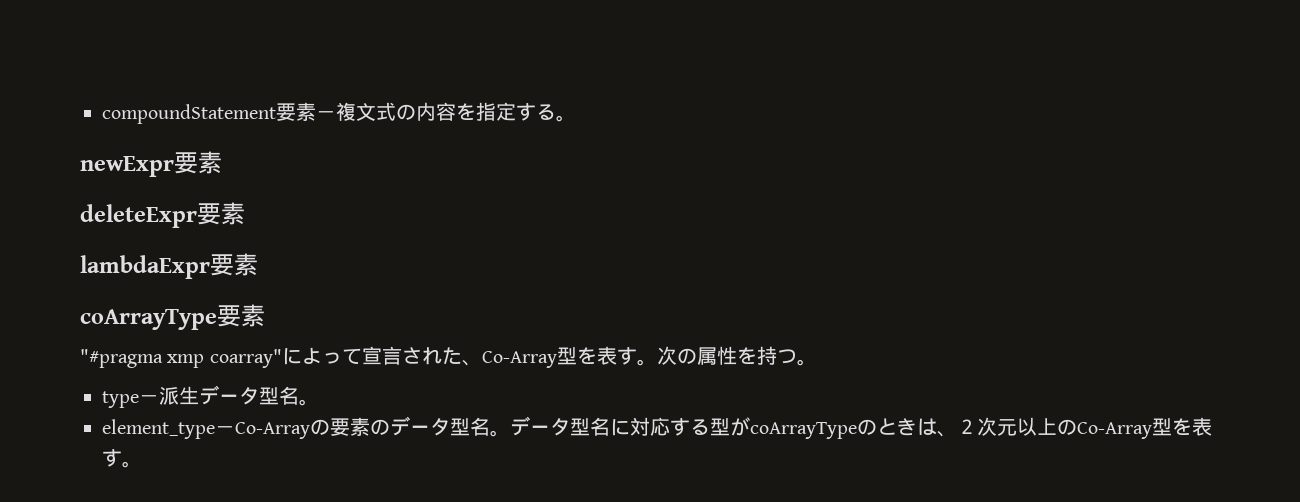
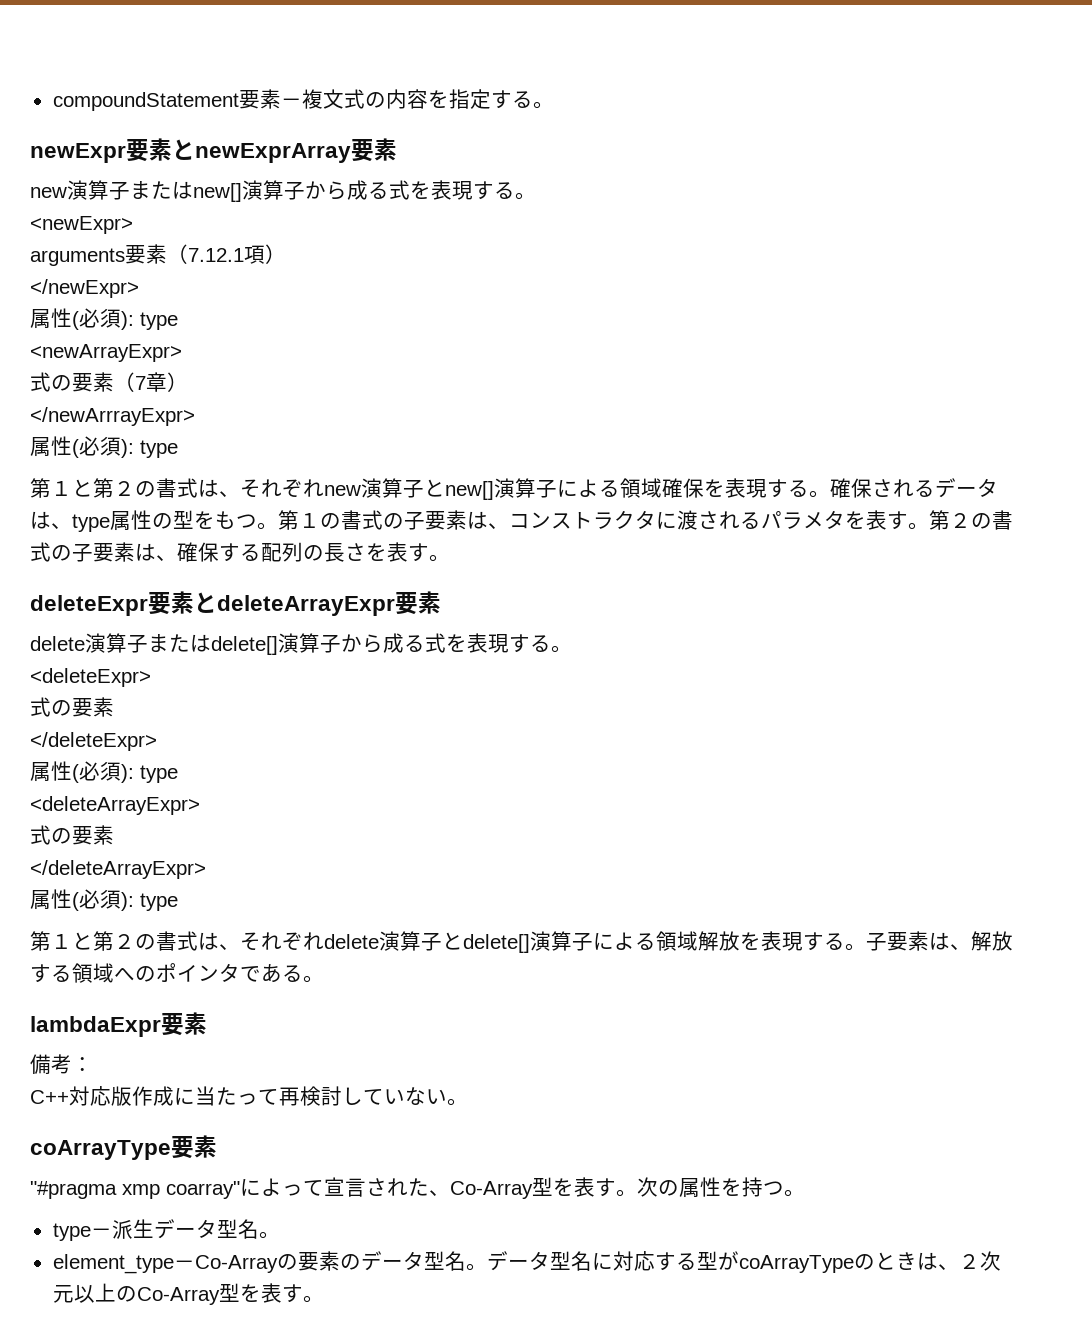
- newExpr要素
- deleteExpr要素
+ newExpr要素とnewExprArray要素
+ new演算子またはnew[]演算子から成る式を表現する。
+ <newExpr>
+ arguments要素（7.12.1項）
+ </newExpr>
+ 属性(必須): type
+ <newArrayExpr>
+ 式の要素（7章）
+ </newArrrayExpr>
+ 属性(必須): type
+ 第１と第２の書式は、それぞれnew演算子とnew[]演算子による領域確保を表現する。確保されるデータは、type属性の型をもつ。第１の書式の子要素は、コンストラクタに渡されるパラメタを表す。第２の書式の子要素は、確保する配列の長さを表す。
+ deleteExpr要素とdeleteArrayExpr要素
+ delete演算子またはdelete[]演算子から成る式を表現する。
+ <deleteExpr>
+ 式の要素
+ </deleteExpr>
+ 属性(必須): type
+ <deleteArrayExpr>
+ 式の要素
+ </deleteArrayExpr>
+ 属性(必須): type
+ 第１と第２の書式は、それぞれdelete演算子とdelete[]演算子による領域解放を表現する。子要素は、解放する領域へのポインタである。
  lambdaExpr要素
+ 備考：
+ C++対応版作成に当たって再検討していない。

